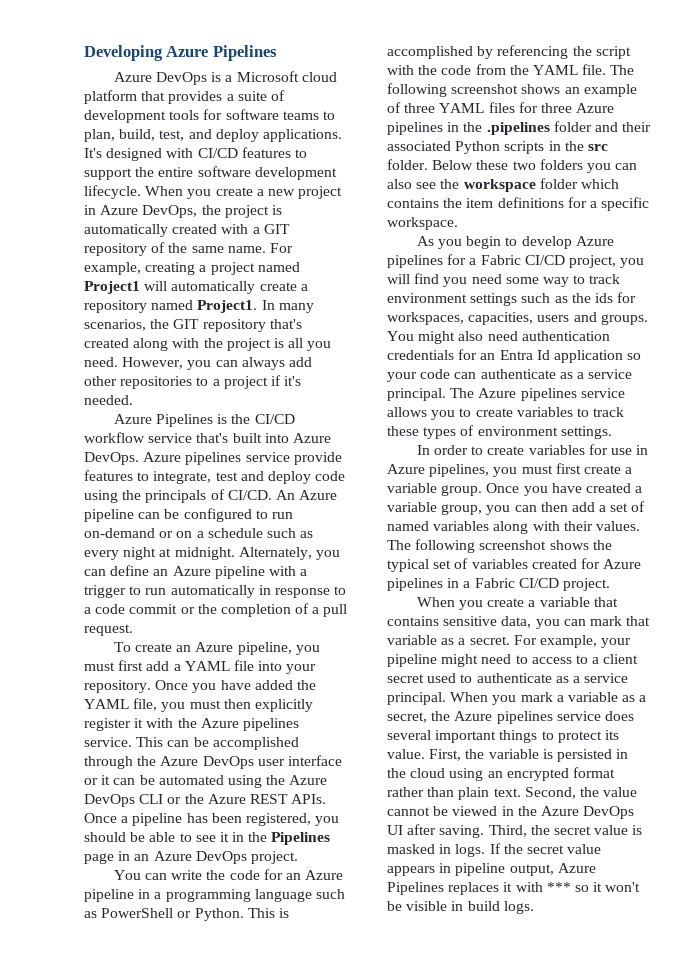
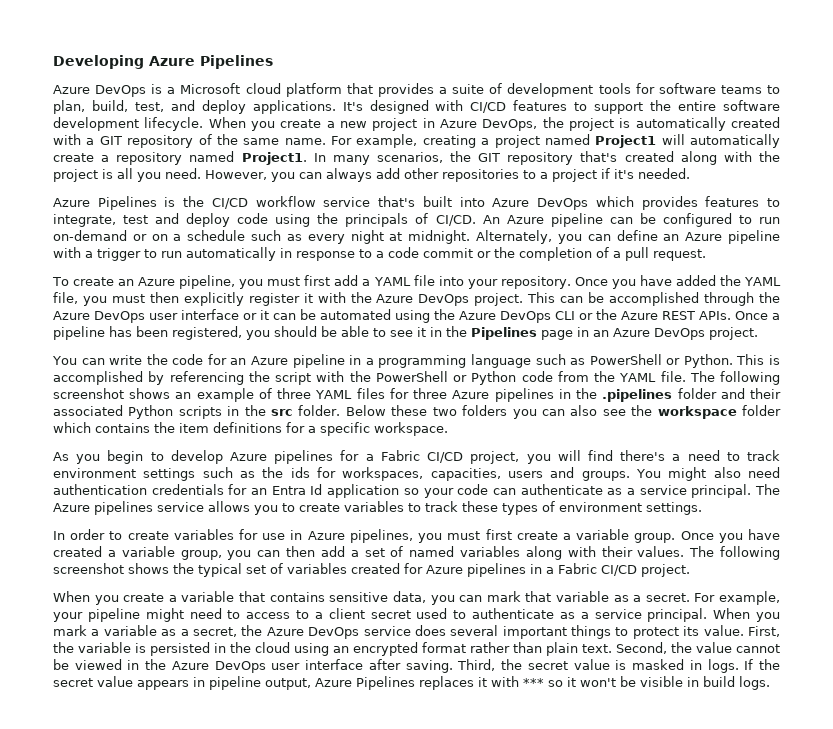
- Azure Pipelines is the CI/CD workflow service that's built into Azure DevOps. Azure pipelines service provide features to integrate, test and deploy code using the principals of CI/CD.
+ Azure Pipelines is the CI/CD workflow service that's built into Azure DevOps which provides features to integrate, test and deploy code using the principals of CI/CD.
- Once you have added the YAML file, you must then explicitly register it with the Azure pipelines service.
+ Once you have added the YAML file, you must then explicitly register it with the Azure DevOps project.
- This is accomplished by referencing the script with the code from the YAML file.
+ This is accomplished by referencing the script with the PowerShell or Python code from the YAML file.
- As you begin to develop Azure pipelines for a Fabric CI/CD project, you will find you need some way to track environment settings such as the ids for workspaces, capacities, users and groups.
+ As you begin to develop Azure pipelines for a Fabric CI/CD project, you will find there's a need to track environment settings such as the ids for workspaces, capacities, users and groups.
- When you mark a variable as a secret, the Azure pipelines service does several important things to protect its value.
+ When you mark a variable as a secret, the Azure DevOps service does several important things to protect its value.
- Second, the value cannot be viewed in the Azure DevOps UI after saving.
+ Second, the value cannot be viewed in the Azure DevOps user interface after saving.

